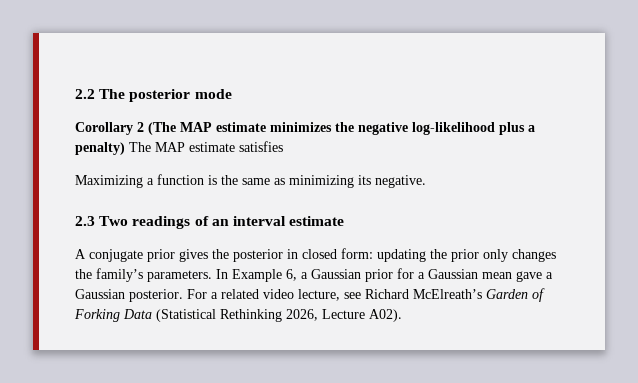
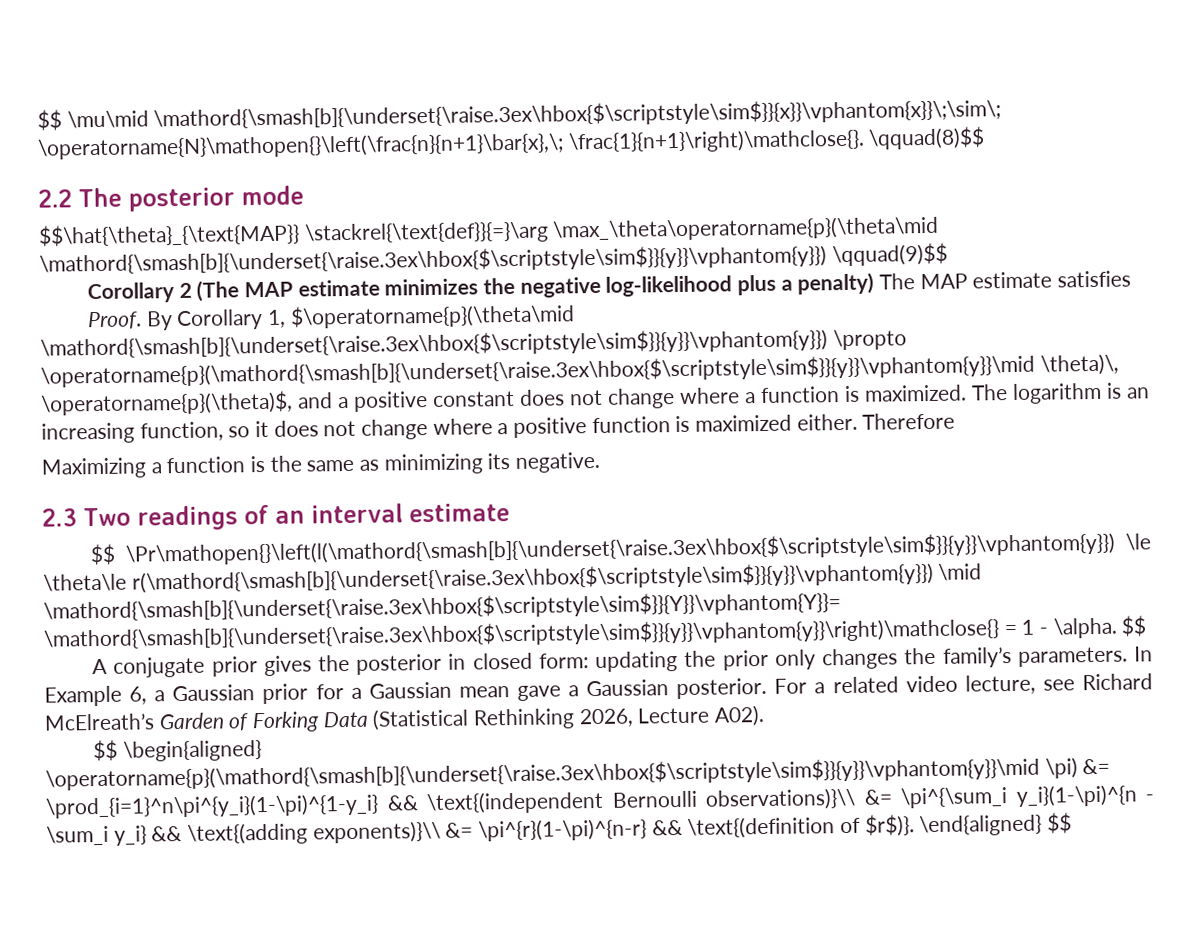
+ $$ \mu\mid \mathord{\smash[b]{\underset{\raise.3ex\hbox{$\scriptstyle\sim$}}{x}}\vphantom{x}}\;\sim\; \operatorname{N}\mathopen{}\left(\frac{n}{n+1}\bar{x},\; \frac{1}{n+1}\right)\mathclose{}. \qquad(8)$$
+ $$\hat{\theta}_{\text{MAP}} \stackrel{\text{def}}{=}\arg \max_\theta\operatorname{p}(\theta\mid \mathord{\smash[b]{\underset{\raise.3ex\hbox{$\scriptstyle\sim$}}{y}}\vphantom{y}}) \qquad(9)$$
+ Proof. By Corollary 1, $\operatorname{p}(\theta\mid \mathord{\smash[b]{\underset{\raise.3ex\hbox{$\scriptstyle\sim$}}{y}}\vphantom{y}}) \propto \operatorname{p}(\mathord{\smash[b]{\underset{\raise.3ex\hbox{$\scriptstyle\sim$}}{y}}\vphantom{y}}\mid \theta)\, \operatorname{p}(\theta)$, and a positive constant does not change where a function is maximized. The logarithm is an increasing function, so it does not change where a positive function is maximized either. Therefore
+ $$ \Pr\mathopen{}\left(l(\mathord{\smash[b]{\underset{\raise.3ex\hbox{$\scriptstyle\sim$}}{y}}\vphantom{y}}) \le \theta\le r(\mathord{\smash[b]{\underset{\raise.3ex\hbox{$\scriptstyle\sim$}}{y}}\vphantom{y}}) \mid \mathord{\smash[b]{\underset{\raise.3ex\hbox{$\scriptstyle\sim$}}{Y}}\vphantom{Y}}= \mathord{\smash[b]{\underset{\raise.3ex\hbox{$\scriptstyle\sim$}}{y}}\vphantom{y}}\right)\mathclose{} = 1 - \alpha. $$
+ $$ \begin{aligned} \operatorname{p}(\mathord{\smash[b]{\underset{\raise.3ex\hbox{$\scriptstyle\sim$}}{y}}\vphantom{y}}\mid \pi) &= \prod_{i=1}^n\pi^{y_i}(1-\pi)^{1-y_i} && \text{(independent Bernoulli observations)}\\ &= \pi^{\sum_i y_i}(1-\pi)^{n - \sum_i y_i} && \text{(adding exponents)}\\ &= \pi^{r}(1-\pi)^{n-r} && \text{(definition of $r$)}. \end{aligned} $$

